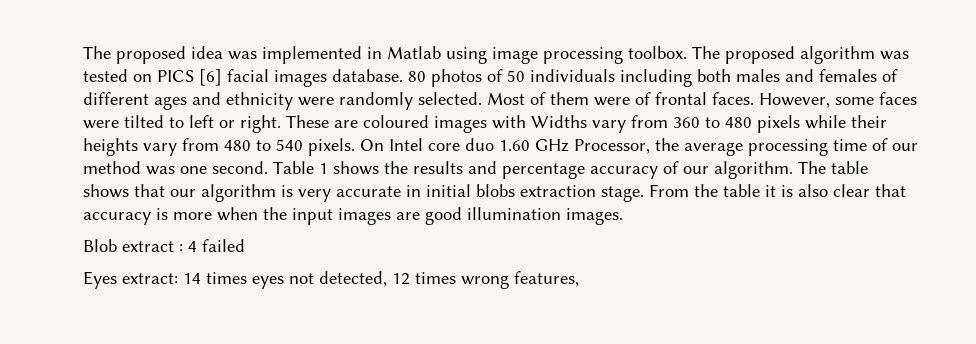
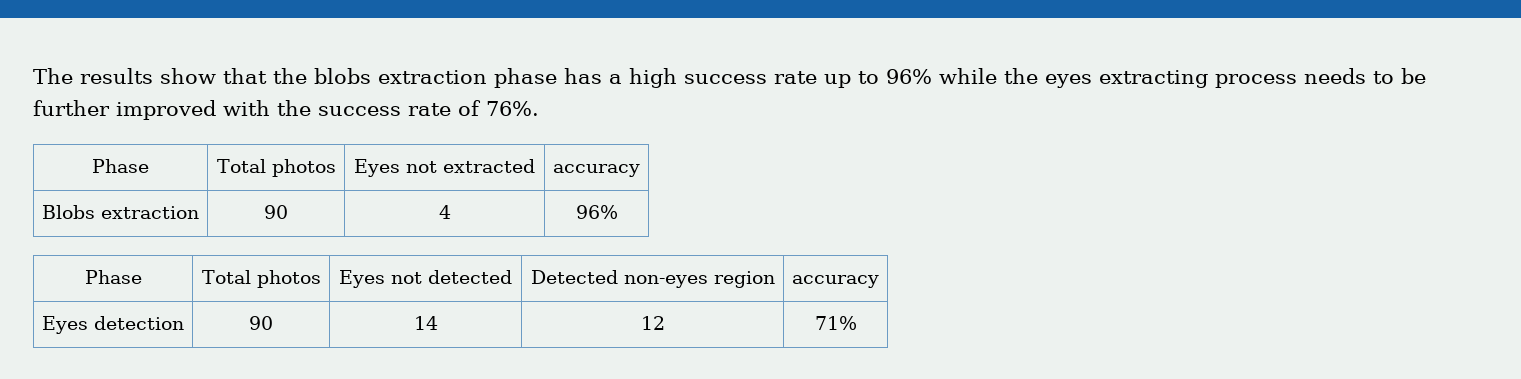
- The proposed idea was implemented in Matlab using image processing toolbox. The proposed algorithm was tested on PICS [6] facial images database. 80 photos of 50 individuals including both males and females of different ages and ethnicity were randomly selected. Most of them were of frontal faces. However, some faces were tilted to left or right. These are coloured images with Widths vary from 360 to 480 pixels while their heights vary from 480 to 540 pixels. On Intel core duo 1.60 GHz Processor, the average processing time of our method was one second. Table 1 shows the results and percentage accuracy of our algorithm. The table shows that our algorithm is very accurate in initial blobs extraction stage. From the table it is also clear that accuracy is more when the input images are good illumination images.
- Blob extract : 4 failed
- Eyes extract: 14 times eyes not detected, 12 times wrong features,
+ The results show that the blobs extraction phase has a high success rate up to 96% while the eyes extracting process needs to be further improved with the success rate of 76%.
+ Phase | Total photos | Eyes not extracted | accuracy
+ Blobs extraction | 90 | 4 | 96%
+ Phase | Total photos | Eyes not detected | Detected non-eyes region | accuracy
+ Eyes detection | 90 | 14 | 12 | 71%

